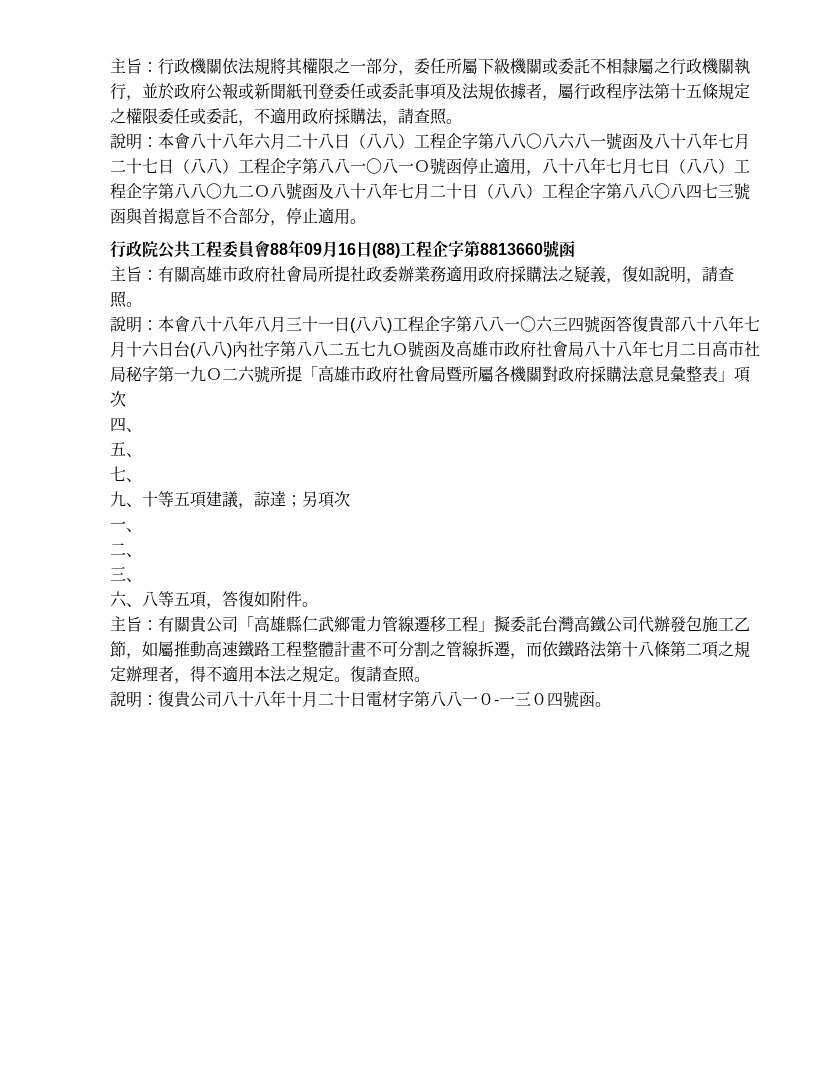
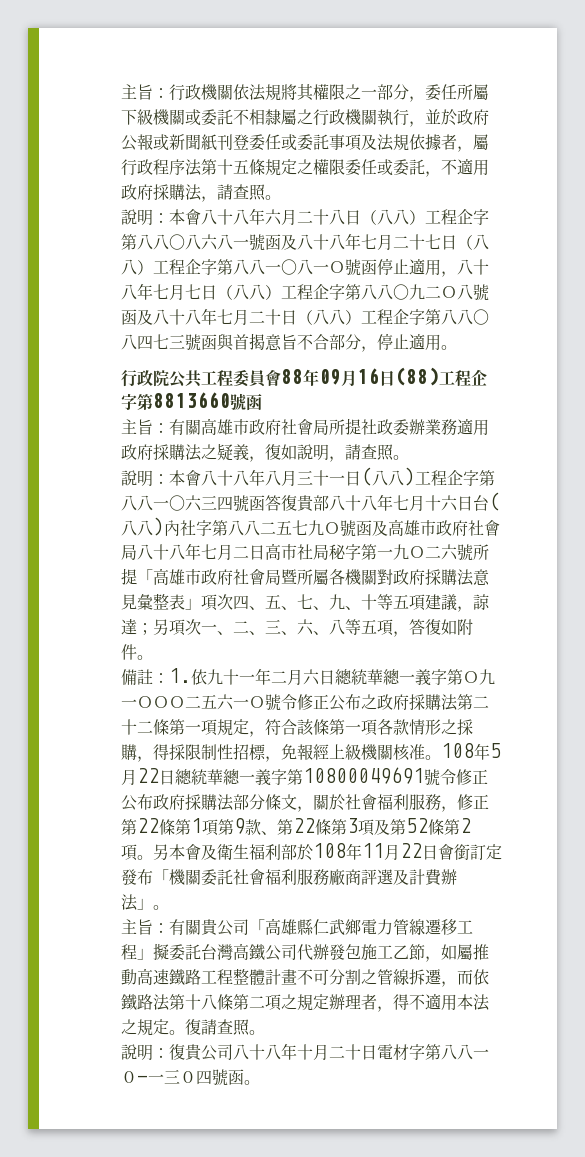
- 本會八十八年八月三十一日(八八)工程企字第八八一〇六三四號函答復貴部八十八年七月十六日台(八八)內社字第八八二五七九Ｏ號函及高雄市政府社會局八十八年七月二日高市社局秘字第一九Ｏ二六號所提「高雄市政府社會局暨所屬各機關對政府採購法意見彙整表」項次
- 四、
- 五、
- 七、
- 九、十等五項建議，諒達；
+ 本會八十八年八月三十一日(八八)工程企字第八八一〇六三四號函答復貴部八十八年七月十六日台(八八)內社字第八八二五七九Ｏ號函及高雄市政府社會局八十八年七月二日高市社局秘字第一九Ｏ二六號所提「高雄市政府社會局暨所屬各機關對政府採購法意見彙整表」項次四、五、七、九、十等五項建議，諒達；
- 另項次
- 一、
- 二、
- 三、
- 六、八等五項，答復如附件。
+ 另項次一、二、三、六、八等五項，答復如附件。
+ 備註：1.依九十一年二月六日總統華總一義字第Ｏ九一ＯＯＯ二五六一Ｏ號令修正公布之政府採購法第二十二條第一項規定，符合該條第一項各款情形之採購，得採限制性招標，免報經上級機關核准。108年5月22日總統華總一義字第10800049691號令修正公布政府採購法部分條文，關於社會福利服務，修正第22條第1項第9款、第22條第3項及第52條第2項。另本會及衛生福利部於108年11月22日會銜訂定發布「機關委託社會福利服務廠商評選及計費辦法」。

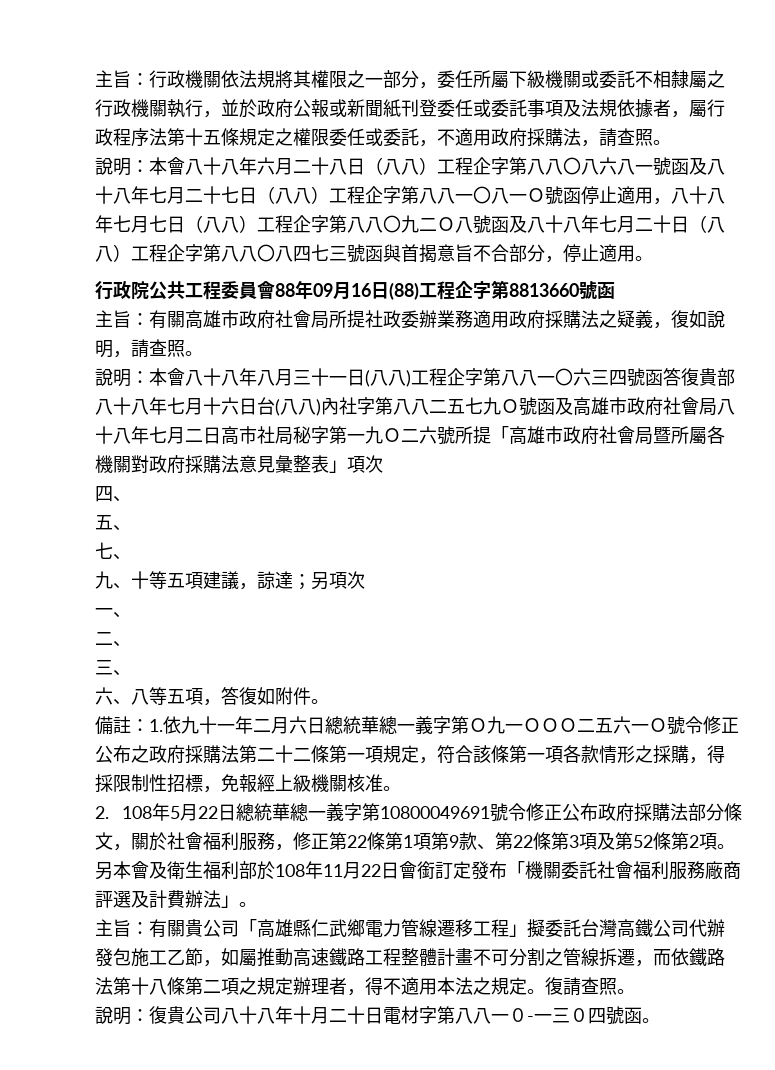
- 本會八十八年八月三十一日(八八)工程企字第八八一〇六三四號函答復貴部八十八年七月十六日台(八八)內社字第八八二五七九Ｏ號函及高雄市政府社會局八十八年七月二日高市社局秘字第一九Ｏ二六號所提「高雄市政府社會局暨所屬各機關對政府採購法意見彙整表」項次四、五、七、九、十等五項建議，諒達；
+ 本會八十八年八月三十一日(八八)工程企字第八八一〇六三四號函答復貴部八十八年七月十六日台(八八)內社字第八八二五七九Ｏ號函及高雄市政府社會局八十八年七月二日高市社局秘字第一九Ｏ二六號所提「高雄市政府社會局暨所屬各機關對政府採購法意見彙整表」項次
+ 四、
+ 五、
+ 七、
+ 九、十等五項建議，諒達；
- 另項次一、二、三、六、八等五項，答復如附件。
+ 另項次
+ 一、
+ 二、
+ 三、
+ 六、八等五項，答復如附件。
- 1.依九十一年二月六日總統華總一義字第Ｏ九一ＯＯＯ二五六一Ｏ號令修正公布之政府採購法第二十二條第一項規定，符合該條第一項各款情形之採購，得採限制性招標，免報經上級機關核准。108年5月22日總統華總一義字第10800049691號令修正公布政府採購法部分條文，關於社會福利服務，修正第22條第1項第9款、第22條第3項及第52條第2項。
+ 1.依九十一年二月六日總統華總一義字第Ｏ九一ＯＯＯ二五六一Ｏ號令修正公布之政府採購法第二十二條第一項規定，符合該條第一項各款情形之採購，得採限制性招標，免報經上級機關核准。
+ 2. 108年5月22日總統華總一義字第10800049691號令修正公布政府採購法部分條文，關於社會福利服務，修正第22條第1項第9款、第22條第3項及第52條第2項。

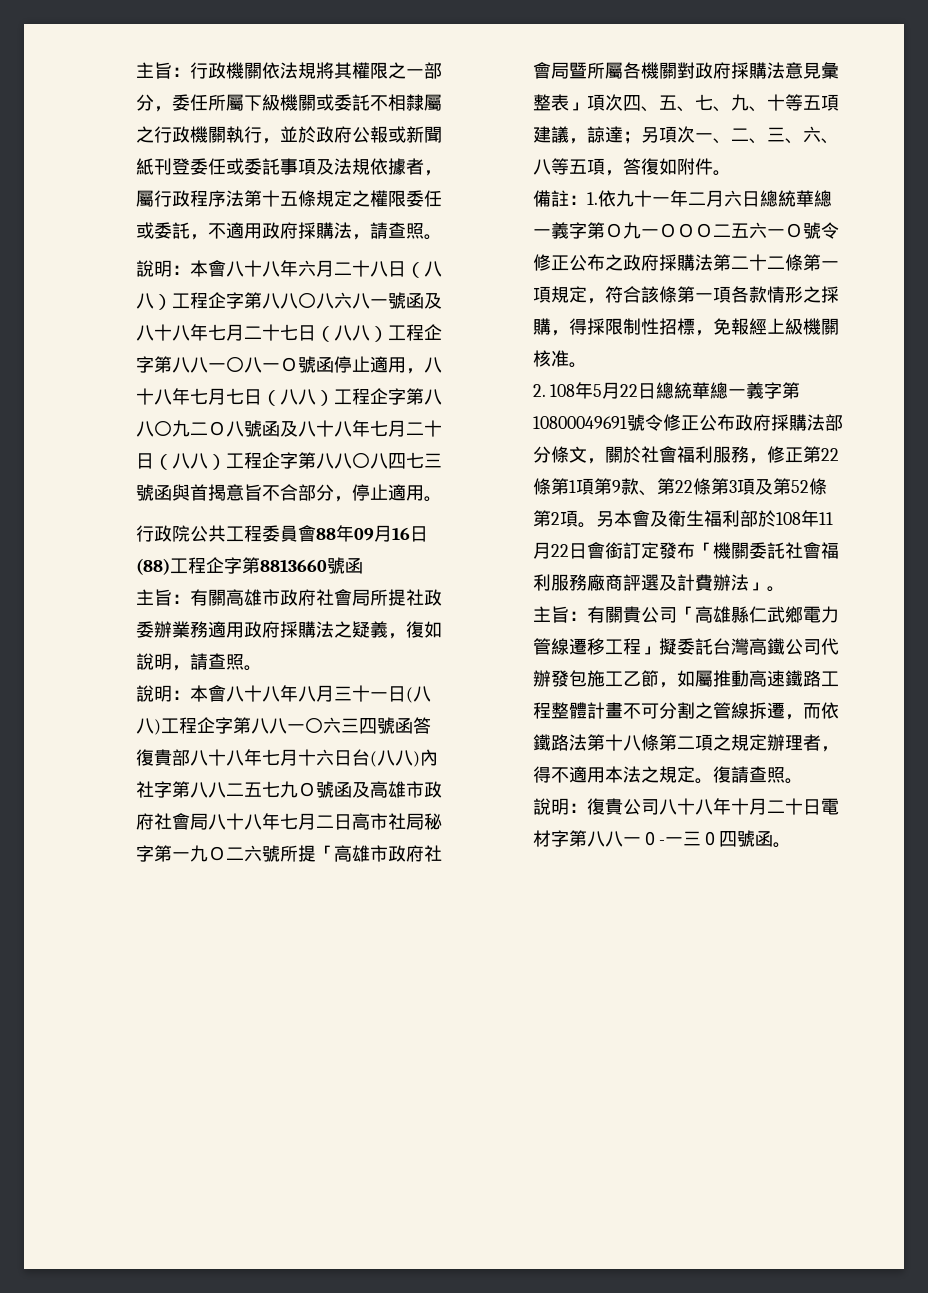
- 本會八十八年八月三十一日(八八)工程企字第八八一〇六三四號函答復貴部八十八年七月十六日台(八八)內社字第八八二五七九Ｏ號函及高雄市政府社會局八十八年七月二日高市社局秘字第一九Ｏ二六號所提「高雄市政府社會局暨所屬各機關對政府採購法意見彙整表」項次
- 四、
- 五、
- 七、
- 九、十等五項建議，諒達；
+ 本會八十八年八月三十一日(八八)工程企字第八八一〇六三四號函答復貴部八十八年七月十六日台(八八)內社字第八八二五七九Ｏ號函及高雄市政府社會局八十八年七月二日高市社局秘字第一九Ｏ二六號所提「高雄市政府社會局暨所屬各機關對政府採購法意見彙整表」項次四、五、七、九、十等五項建議，諒達；
- 另項次
- 一、
- 二、
- 三、
- 六、八等五項，答復如附件。
+ 另項次一、二、三、六、八等五項，答復如附件。

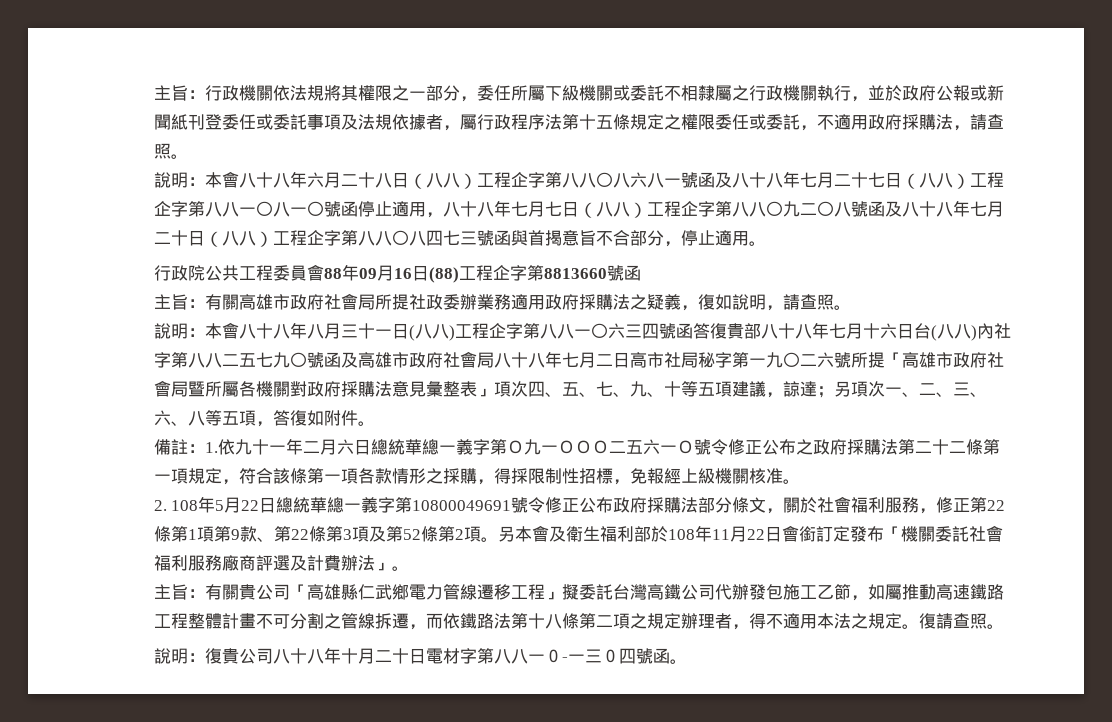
- 本會八十八年六月二十八日（八八）工程企字第八八〇八六八一號函及八十八年七月二十七日（八八）工程企字第八八一〇八一Ｏ號函停止適用，八十八年七月七日（八八）工程企字第八八〇九二Ｏ八號函及八十八年七月二十日（八八）工程企字第八八〇八四七三號函與首揭意旨不合部分，停止適用。
+ 本會八十八年六月二十八日（八八）工程企字第八八〇八六八一號函及八十八年七月二十七日（八八）工程企字第八八一〇八一〇號函停止適用，八十八年七月七日（八八）工程企字第八八〇九二〇八號函及八十八年七月二十日（八八）工程企字第八八〇八四七三號函與首揭意旨不合部分，停止適用。
- 本會八十八年八月三十一日(八八)工程企字第八八一〇六三四號函答復貴部八十八年七月十六日台(八八)內社字第八八二五七九Ｏ號函及高雄市政府社會局八十八年七月二日高市社局秘字第一九Ｏ二六號所提「高雄市政府社會局暨所屬各機關對政府採購法意見彙整表」項次四、五、七、九、十等五項建議，諒達；
+ 本會八十八年八月三十一日(八八)工程企字第八八一〇六三四號函答復貴部八十八年七月十六日台(八八)內社字第八八二五七九〇號函及高雄市政府社會局八十八年七月二日高市社局秘字第一九〇二六號所提「高雄市政府社會局暨所屬各機關對政府採購法意見彙整表」項次四、五、七、九、十等五項建議，諒達；

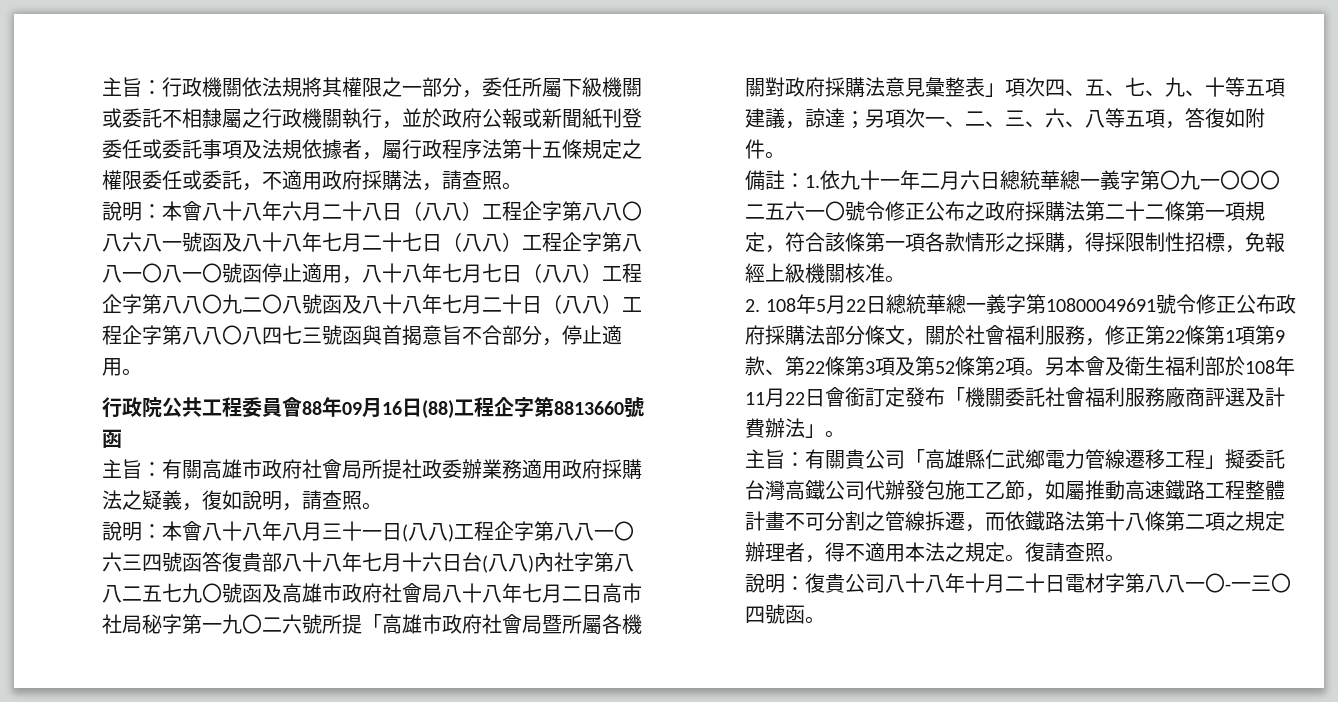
- 備註：1.依九十一年二月六日總統華總一義字第Ｏ九一ＯＯＯ二五六一Ｏ號令修正公布之政府採購法第二十二條第一項規定，符合該條第一項各款情形之採購，得採限制性招標，免報經上級機關核准。
+ 備註：1.依九十一年二月六日總統華總一義字第〇九一〇〇〇二五六一〇號令修正公布之政府採購法第二十二條第一項規定，符合該條第一項各款情形之採購，得採限制性招標，免報經上級機關核准。
- 說明：復貴公司八十八年十月二十日電材字第八八一０-一三０四號函。
+ 說明：復貴公司八十八年十月二十日電材字第八八一〇-一三〇四號函。

